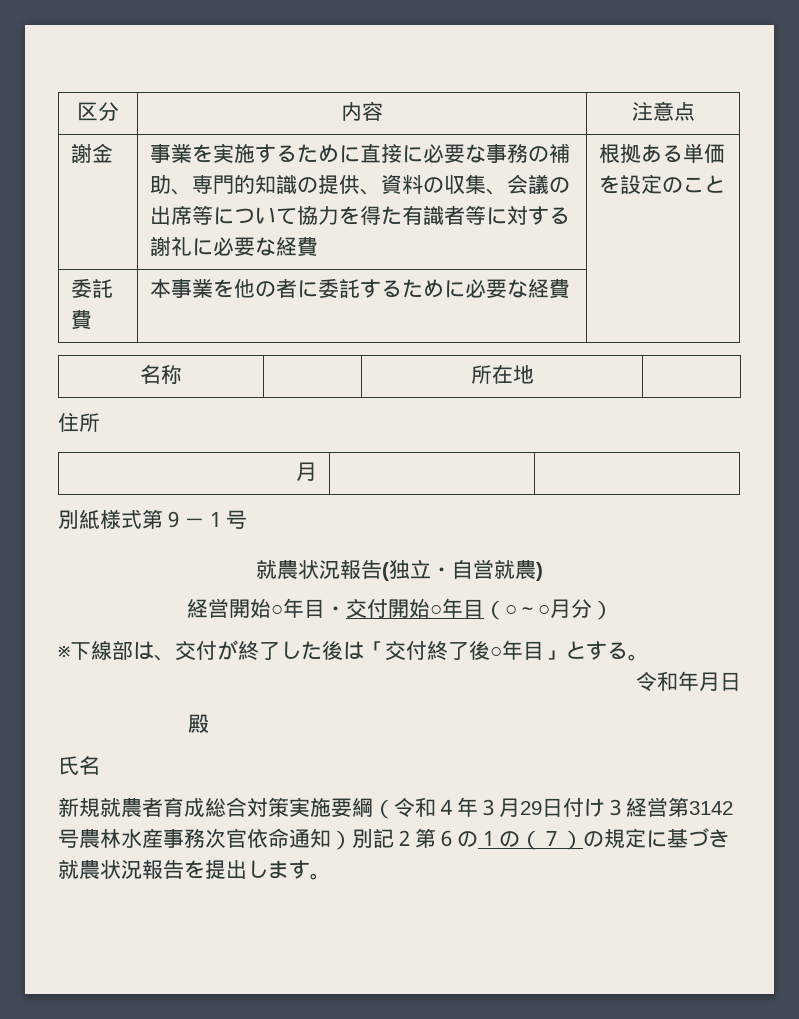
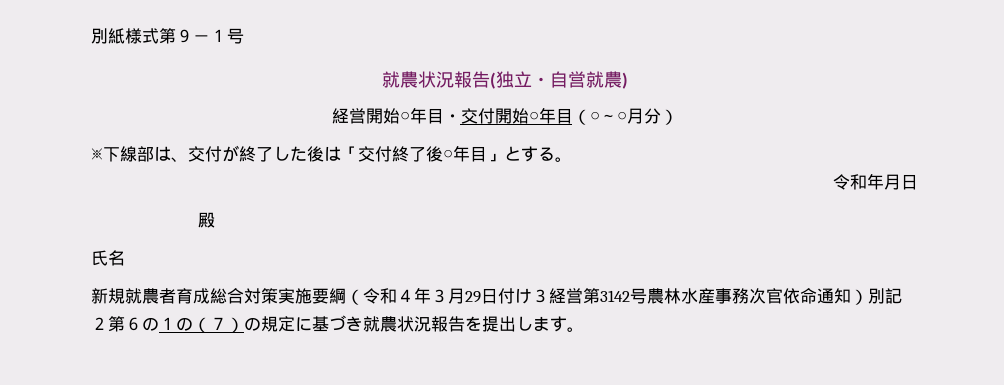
- 区分 | 内容 | 注意点
- 謝金 | 事業を実施するために直接に必要な事務の補助、専門的知識の提供、資料の収集、会議の出席等について協力を得た有識者等に対する謝礼に必要な経費 | 根拠ある単価を設定のこと
- 委託費 | 本事業を他の者に委託するために必要な経費 |
- 名称 | | 所在地 |
- 住所
- 月 | |

